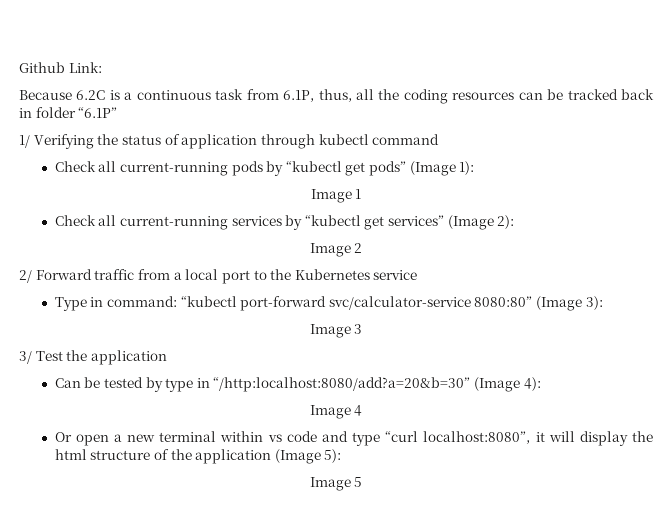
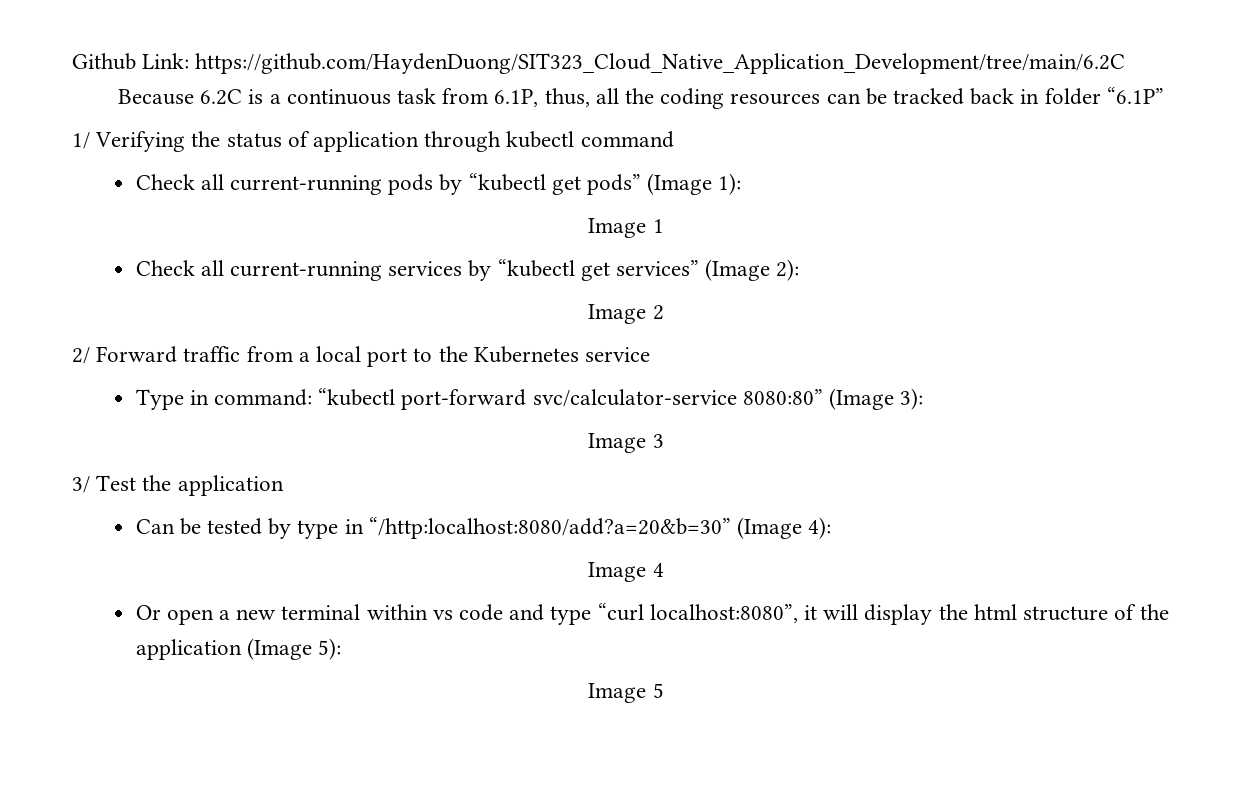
- Github Link:
+ Github Link: https://github.com/HaydenDuong/SIT323_Cloud_Native_Application_Development/tree/main/6.2C

